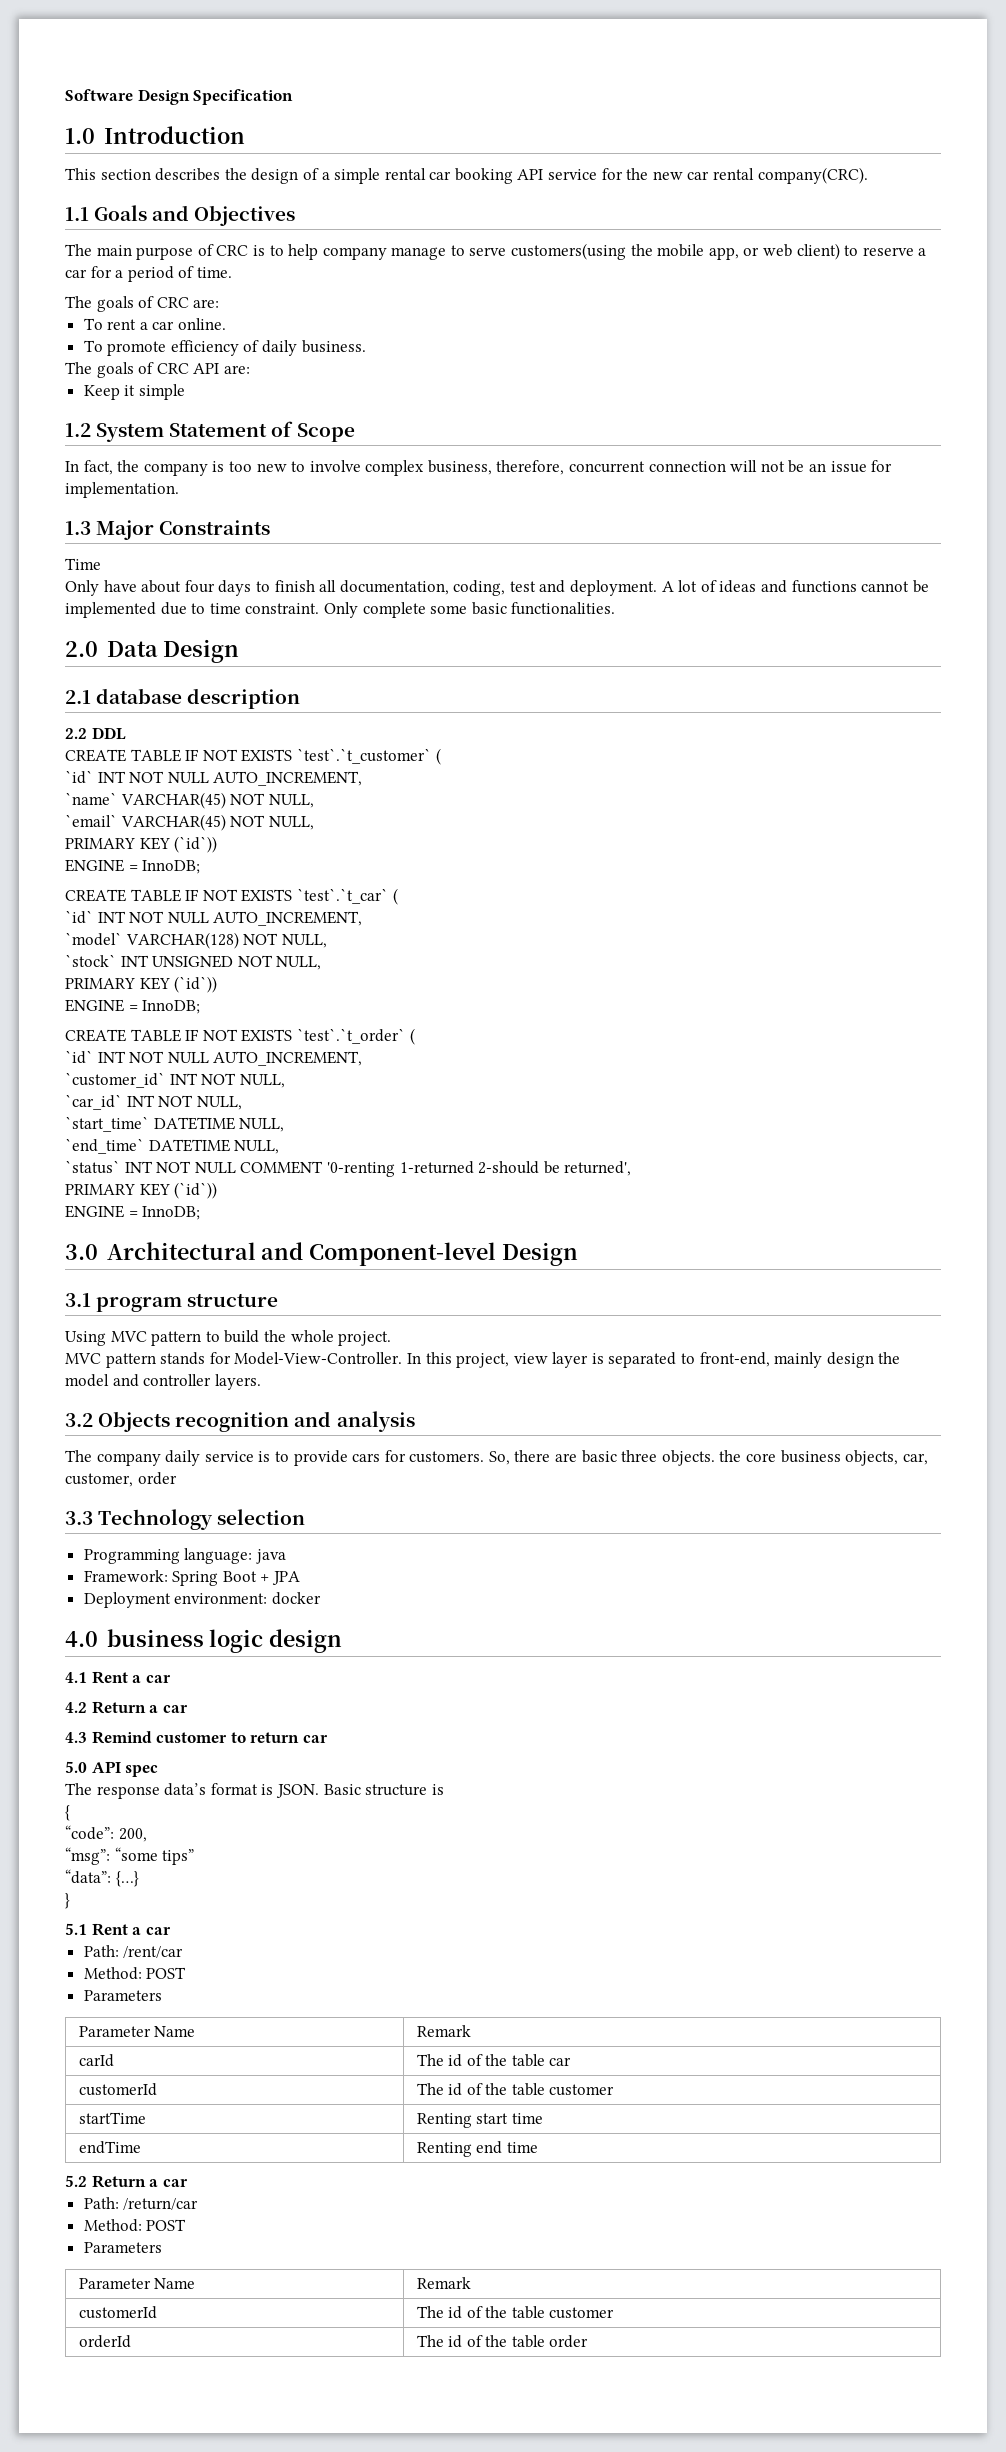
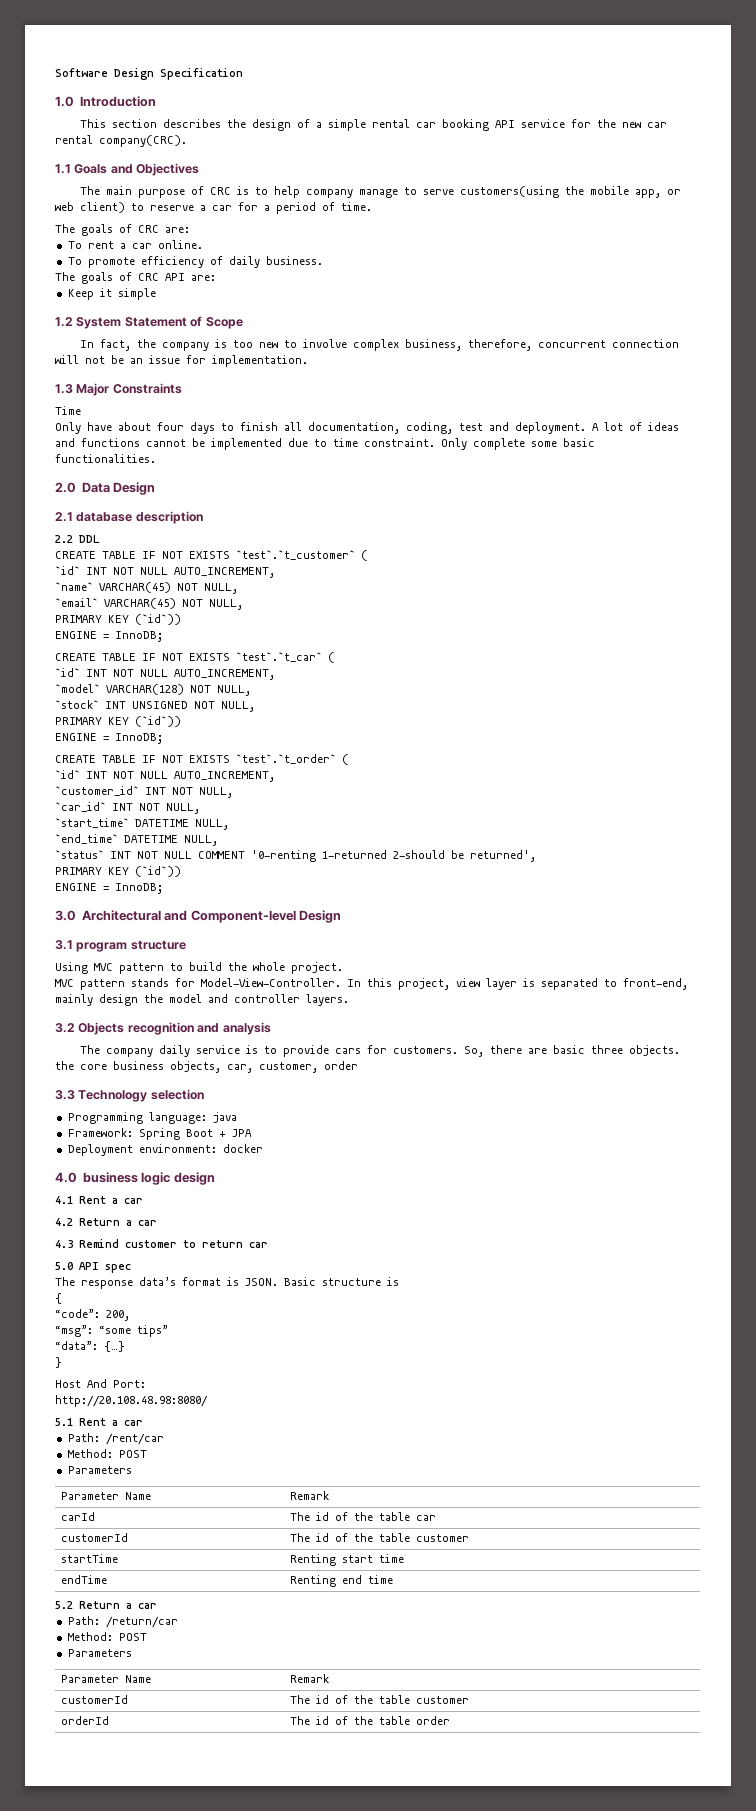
+ Host And Port:
+ http://20.108.48.98:8080/

